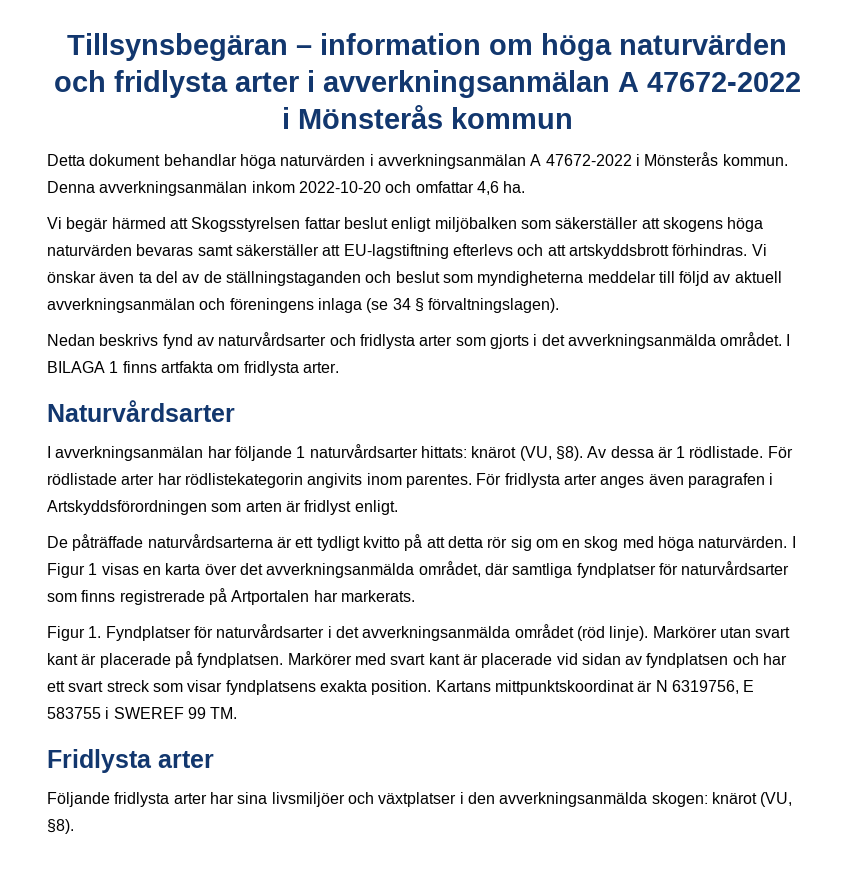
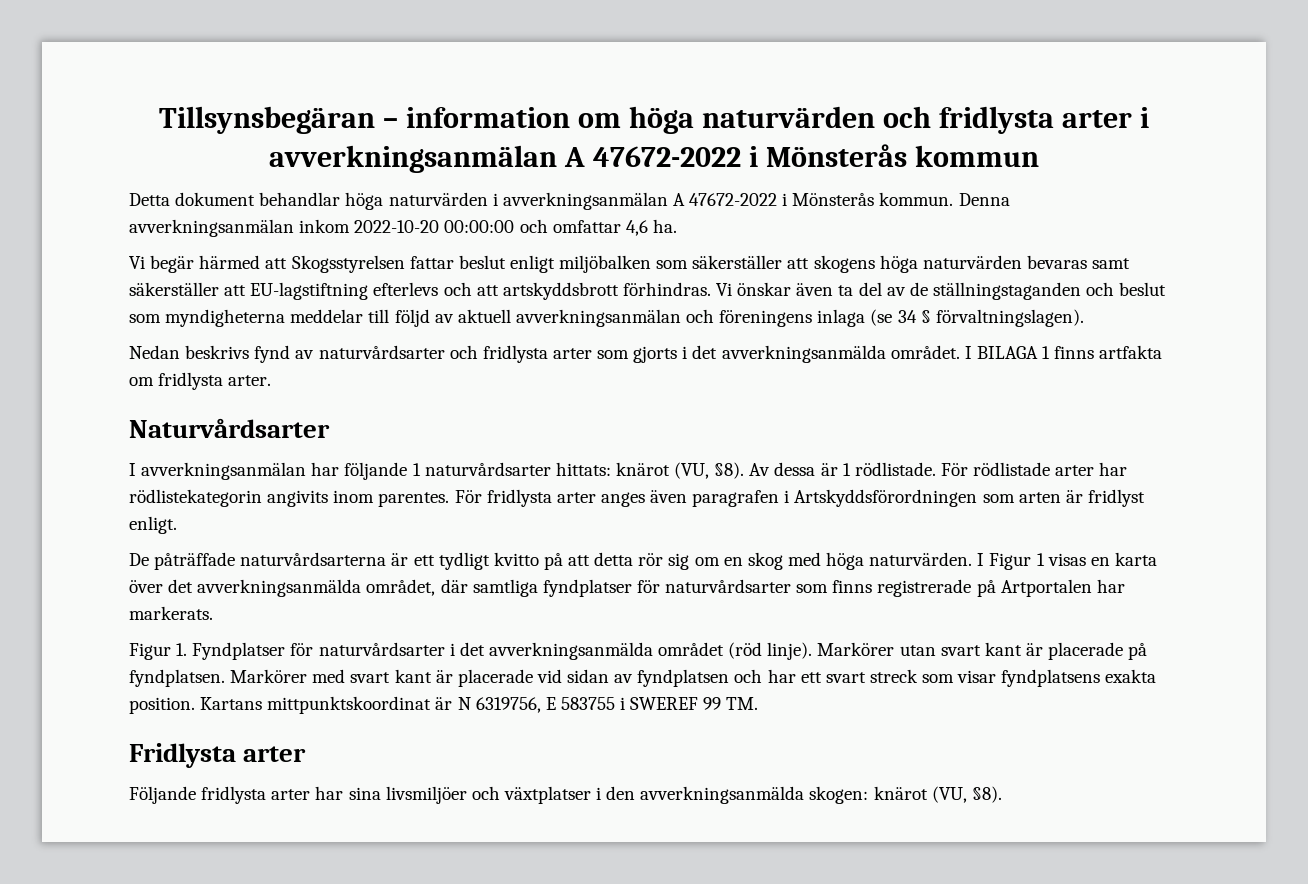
- Denna avverkningsanmälan inkom 2022-10-20 och omfattar 4,6 ha.
+ Denna avverkningsanmälan inkom 2022-10-20 00:00:00 och omfattar 4,6 ha.

